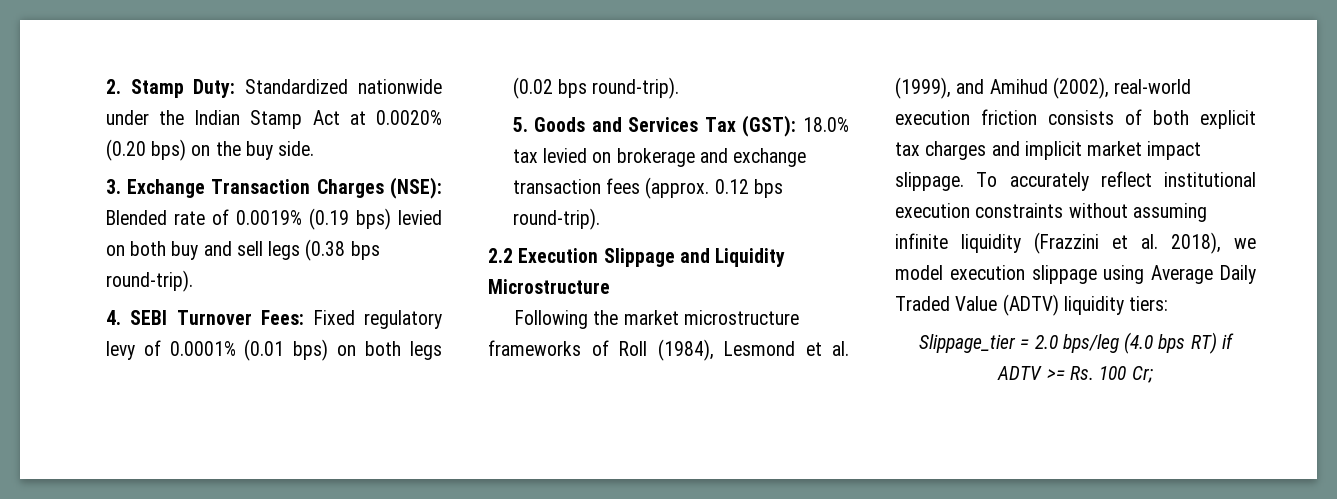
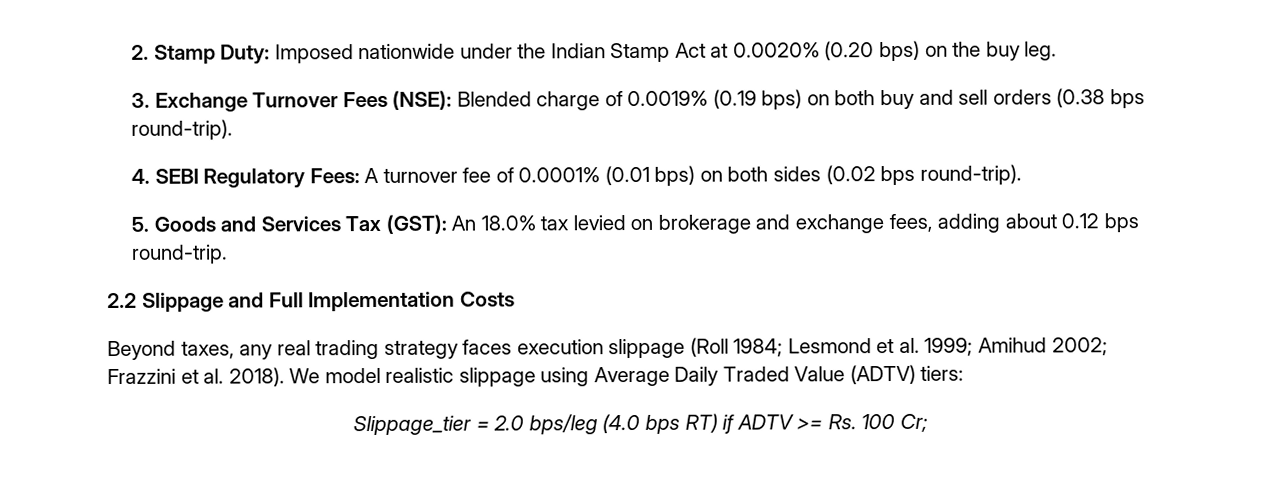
- 2. Stamp Duty: Standardized nationwide under the Indian Stamp Act at 0.0020% (0.20 bps) on the buy side.
+ 2. Stamp Duty: Imposed nationwide under the Indian Stamp Act at 0.0020% (0.20 bps) on the buy leg.
- 3. Exchange Transaction Charges (NSE): Blended rate of 0.0019% (0.19 bps) levied on both buy and sell legs (0.38 bps round-trip).
+ 3. Exchange Turnover Fees (NSE): Blended charge of 0.0019% (0.19 bps) on both buy and sell orders (0.38 bps round-trip).
- 4. SEBI Turnover Fees: Fixed regulatory levy of 0.0001% (0.01 bps) on both legs (0.02 bps round-trip).
+ 4. SEBI Regulatory Fees: A turnover fee of 0.0001% (0.01 bps) on both sides (0.02 bps round-trip).
- 5. Goods and Services Tax (GST): 18.0% tax levied on brokerage and exchange transaction fees (approx. 0.12 bps round-trip).
+ 5. Goods and Services Tax (GST): An 18.0% tax levied on brokerage and exchange fees, adding about 0.12 bps round-trip.
- 2.2 Execution Slippage and Liquidity Microstructure
- Following the market microstructure frameworks of Roll (1984), Lesmond et al. (1999), and Amihud (2002), real-world execution friction consists of both explicit tax charges and implicit market impact slippage. To accurately reflect institutional execution constraints without assuming infinite liquidity (Frazzini et al. 2018), we model execution slippage using Average Daily Traded Value (ADTV) liquidity tiers:
+ 2.2 Slippage and Full Implementation Costs
+ Beyond taxes, any real trading strategy faces execution slippage (Roll 1984; Lesmond et al. 1999; Amihud 2002; Frazzini et al. 2018). We model realistic slippage using Average Daily Traded Value (ADTV) tiers:

